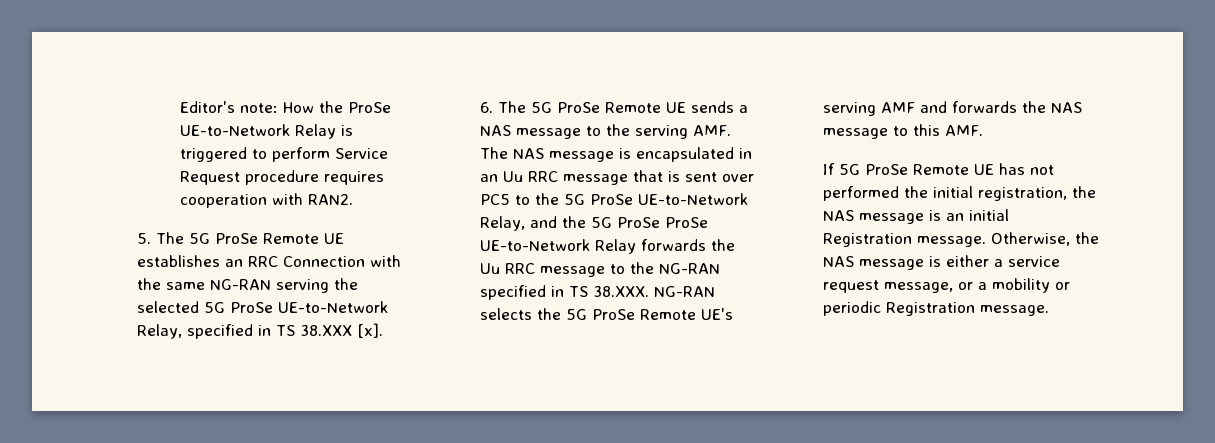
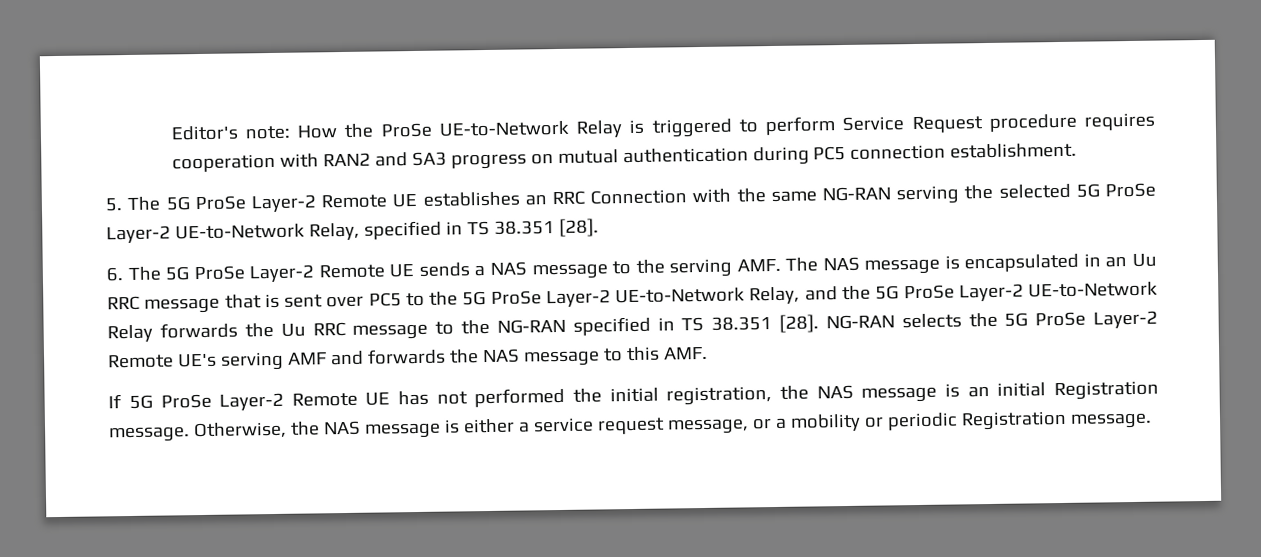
- Editor's note: How the ProSe UE-to-Network Relay is triggered to perform Service Request procedure requires cooperation with RAN2.
+ Editor's note: How the ProSe UE-to-Network Relay is triggered to perform Service Request procedure requires cooperation with RAN2 and SA3 progress on mutual authentication during PC5 connection establishment.
- 5. The 5G ProSe Remote UE establishes an RRC Connection with the same NG-RAN serving the selected 5G ProSe UE-to-Network Relay, specified in TS 38.XXX [x].
+ 5. The 5G ProSe Layer-2 Remote UE establishes an RRC Connection with the same NG-RAN serving the selected 5G ProSe Layer-2 UE-to-Network Relay, specified in TS 38.351 [28].
- 6. The 5G ProSe Remote UE sends a NAS message to the serving AMF. The NAS message is encapsulated in an Uu RRC message that is sent over PC5 to the 5G ProSe UE-to-Network Relay, and the 5G ProSe ProSe UE-to-Network Relay forwards the Uu RRC message to the NG-RAN specified in TS 38.XXX. NG-RAN selects the 5G ProSe Remote UE's serving AMF and forwards the NAS message to this AMF.
+ 6. The 5G ProSe Layer-2 Remote UE sends a NAS message to the serving AMF. The NAS message is encapsulated in an Uu RRC message that is sent over PC5 to the 5G ProSe Layer-2 UE-to-Network Relay, and the 5G ProSe Layer-2 UE-to-Network Relay forwards the Uu RRC message to the NG-RAN specified in TS 38.351 [28]. NG-RAN selects the 5G ProSe Layer-2 Remote UE's serving AMF and forwards the NAS message to this AMF.
- If 5G ProSe Remote UE has not performed the initial registration, the NAS message is an initial Registration message.
+ If 5G ProSe Layer-2 Remote UE has not performed the initial registration, the NAS message is an initial Registration message.

